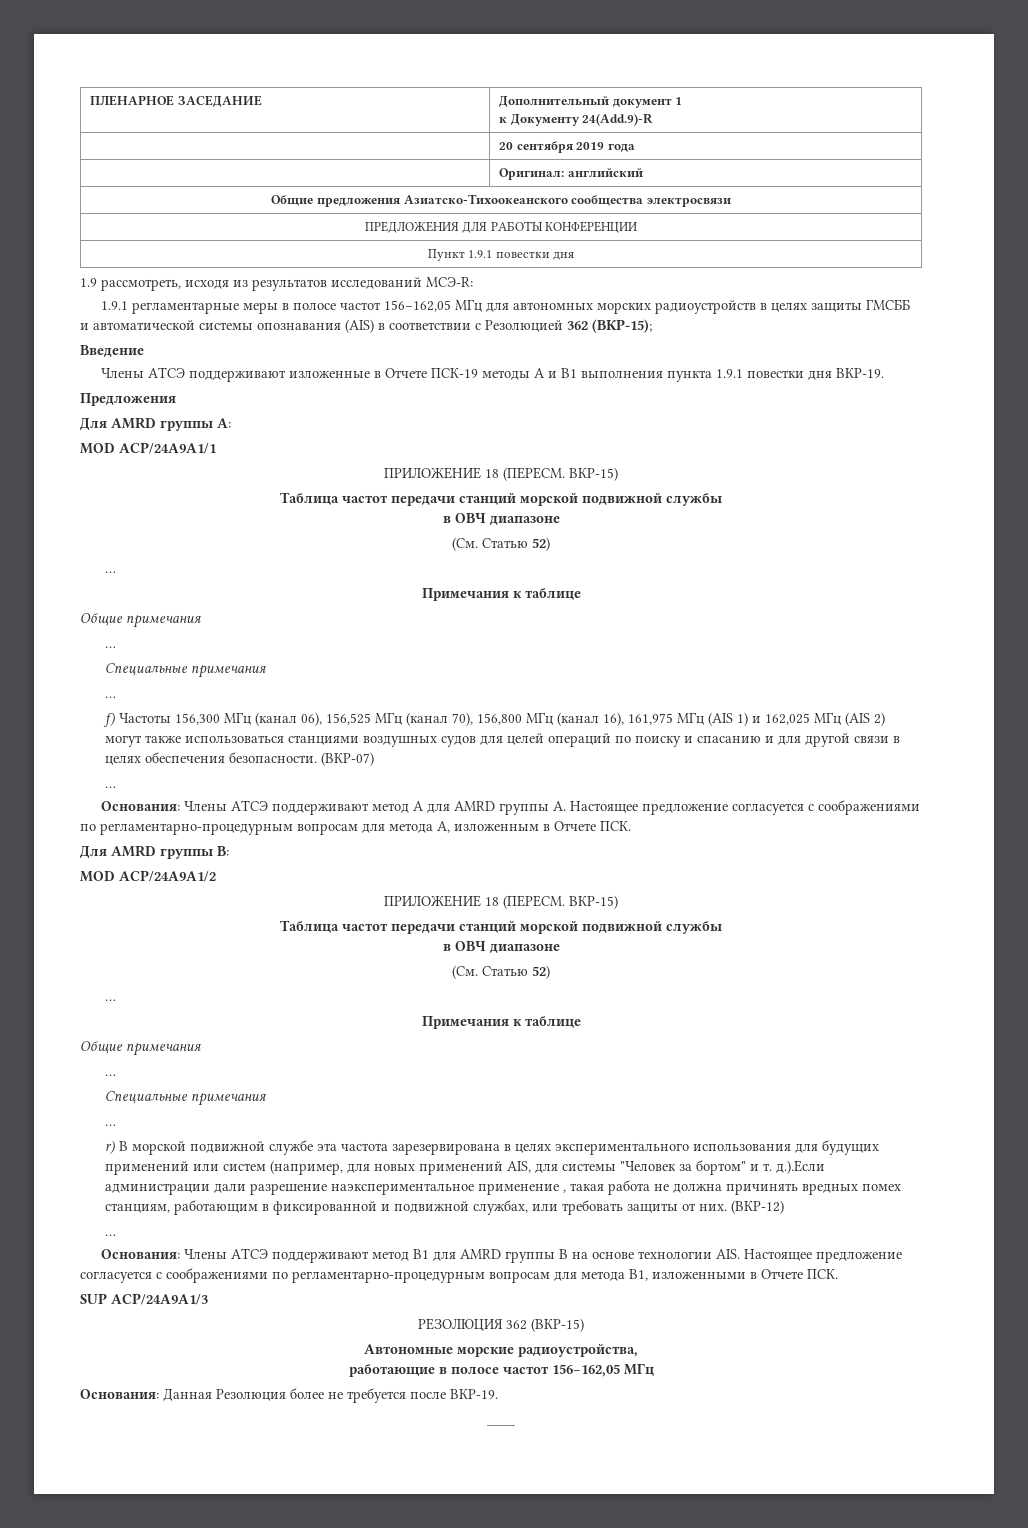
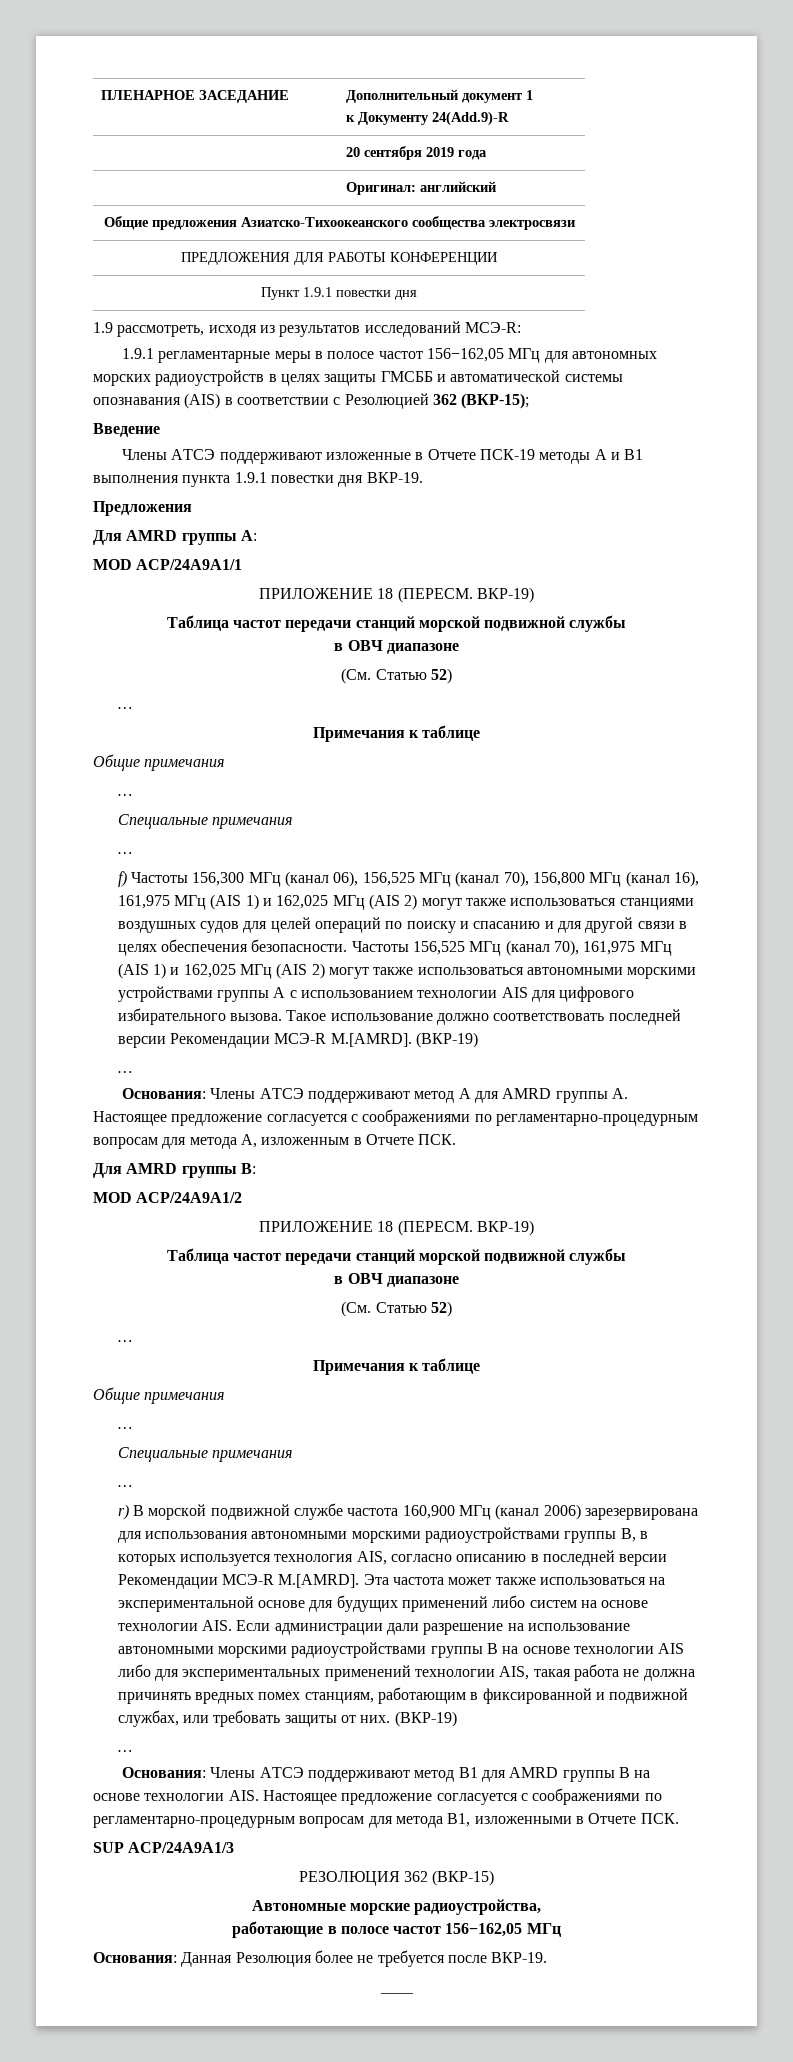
  MOD ACP/24A9A1/1
- ПРИЛОЖЕНИЕ 18 (ПЕРЕСМ. ВКР-15)
+ ПРИЛОЖЕНИЕ 18 (ПЕРЕСМ. ВКР-19)
- (ВКР-07)
+ Частоты 156,525 МГц (канал 70), 161,975 МГц (AIS 1) и 162,025 МГц (AIS 2) могут также использоваться автономными морскими устройствами группы А с использованием технологии AIS для цифрового избирательного вызова. Такое использование должно соответствовать последней версии Рекомендации МСЭ-R M.[AMRD]. (ВКР-19)
  MOD ACP/24A9A1/2
- ПРИЛОЖЕНИЕ 18 (ПЕРЕСМ. ВКР-15)
+ ПРИЛОЖЕНИЕ 18 (ПЕРЕСМ. ВКР-19)
- r) В морской подвижной службе эта частота зарезервирована в целях экспериментального использования для будущих применений или систем (например, для новых применений AIS, для системы "Человек за бортом" и т. д.).Если администрации дали разрешение наэкспериментальное применение , такая работа не должна причинять вредных помех станциям, работающим в фиксированной и подвижной службах, или требовать защиты от них. (ВКР-12)
+ r) В морской подвижной службе частота 160,900 МГц (канал 2006) зарезервирована для использования автономными морскими радиоустройствами группы В, в которых используется технология AIS, согласно описанию в последней версии Рекомендации МСЭ-R M.[AMRD]. Эта частота может также использоваться на экспериментальной основе для будущих применений либо систем на основе технологии АIS. Если администрации дали разрешение на использование автономными морскими радиоустройствами группы В на основе технологии AIS либо для экспериментальных применений технологии AIS, такая работа не должна причинять вредных помех станциям, работающим в фиксированной и подвижной службах, или требовать защиты от них. (ВКР-19)

